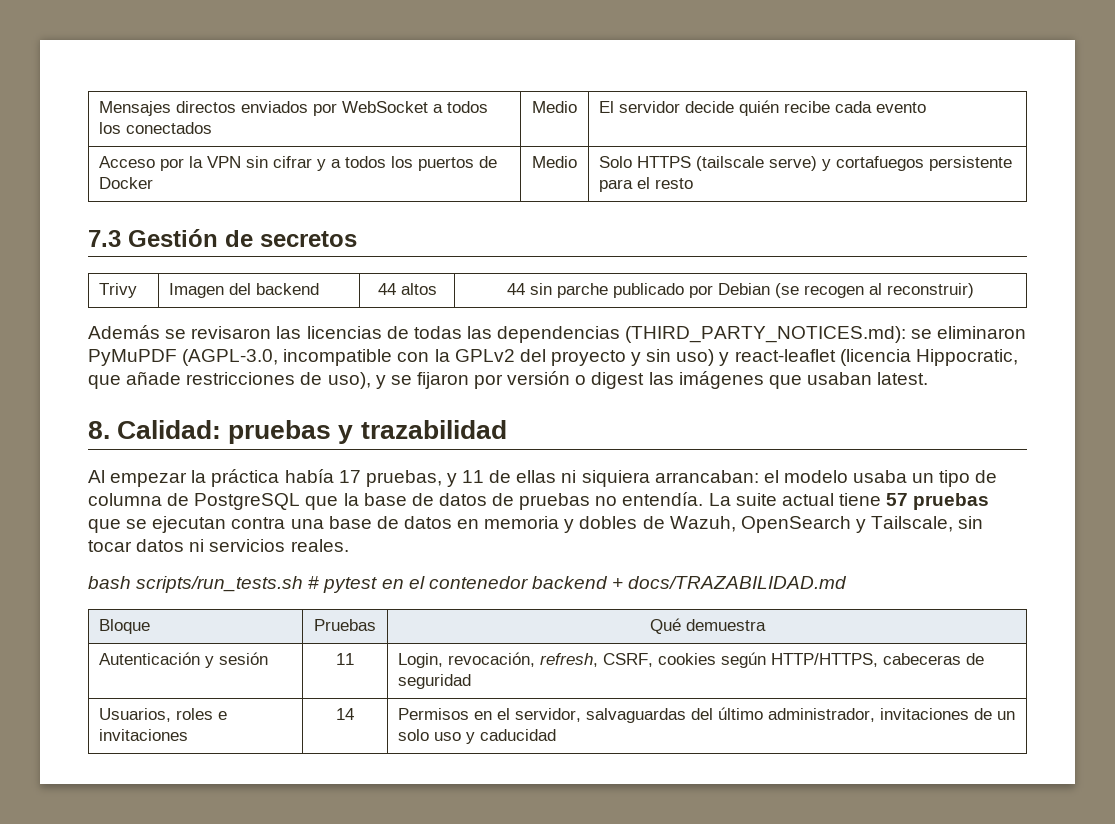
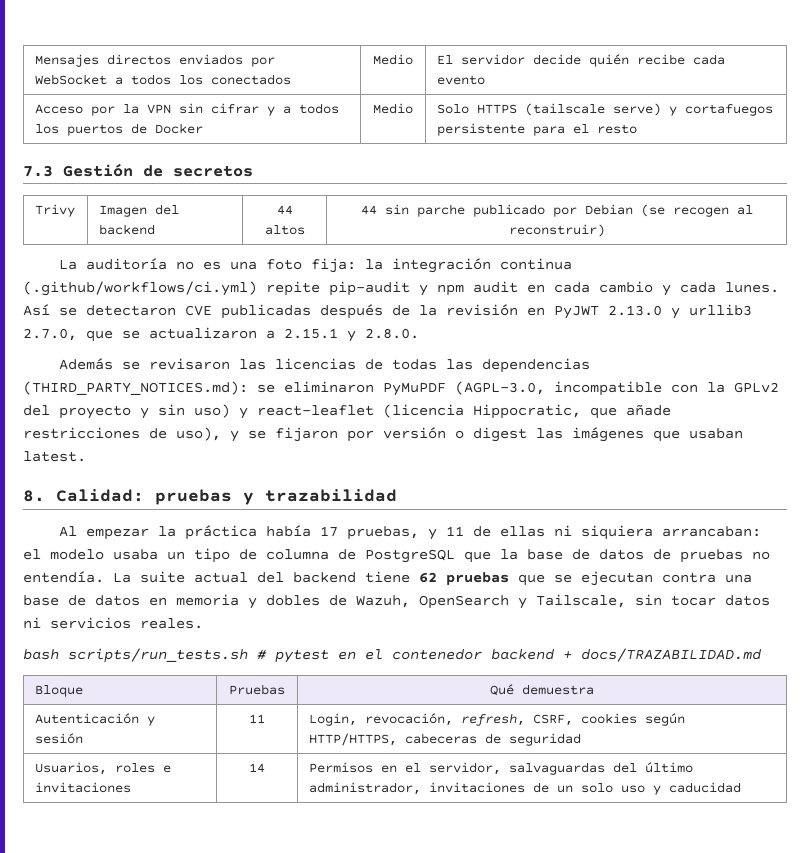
+ La auditoría no es una foto fija: la integración continua (.github/workflows/ci.yml) repite pip-audit y npm audit en cada cambio y cada lunes. Así se detectaron CVE publicadas después de la revisión en PyJWT 2.13.0 y urllib3 2.7.0, que se actualizaron a 2.15.1 y 2.8.0.
- La suite actual tiene 57 pruebas que se ejecutan contra una base de datos en memoria y dobles de Wazuh, OpenSearch y Tailscale, sin tocar datos ni servicios reales.
+ La suite actual del backend tiene 62 pruebas que se ejecutan contra una base de datos en memoria y dobles de Wazuh, OpenSearch y Tailscale, sin tocar datos ni servicios reales.

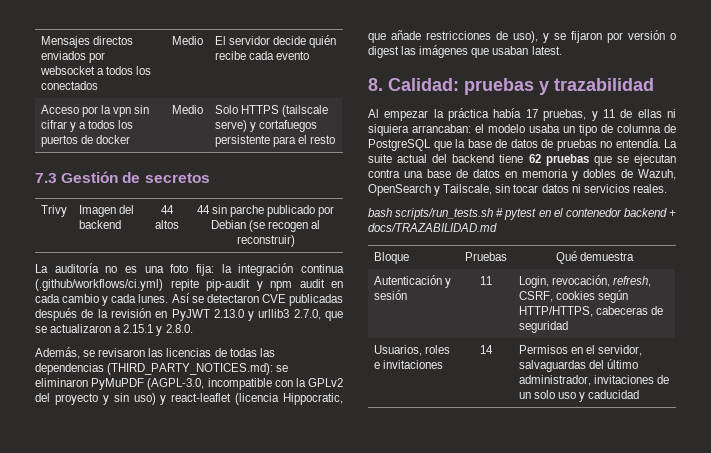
- Mensajes directos enviados por WebSocket a todos los conectados | Medio | El servidor decide quién recibe cada evento
+ Mensajes directos enviados por websocket a todos los conectados | Medio | El servidor decide quién recibe cada evento
- Acceso por la VPN sin cifrar y a todos los puertos de Docker | Medio | Solo HTTPS (tailscale serve) y cortafuegos persistente para el resto
+ Acceso por la vpn sin cifrar y a todos los puertos de docker | Medio | Solo HTTPS (tailscale serve) y cortafuegos persistente para el resto
- Además se revisaron las licencias de todas las dependencias (THIRD_PARTY_NOTICES.md): se eliminaron PyMuPDF (AGPL-3.0, incompatible con la GPLv2 del proyecto y sin uso) y react-leaflet (licencia Hippocratic, que añade restricciones de uso), y se fijaron por versión o digest las imágenes que usaban latest.
+ Además, se revisaron las licencias de todas las dependencias (THIRD_PARTY_NOTICES.md): se eliminaron PyMuPDF (AGPL-3.0, incompatible con la GPLv2 del proyecto y sin uso) y react-leaflet (licencia Hippocratic, que añade restricciones de uso), y se fijaron por versión o digest las imágenes que usaban latest.

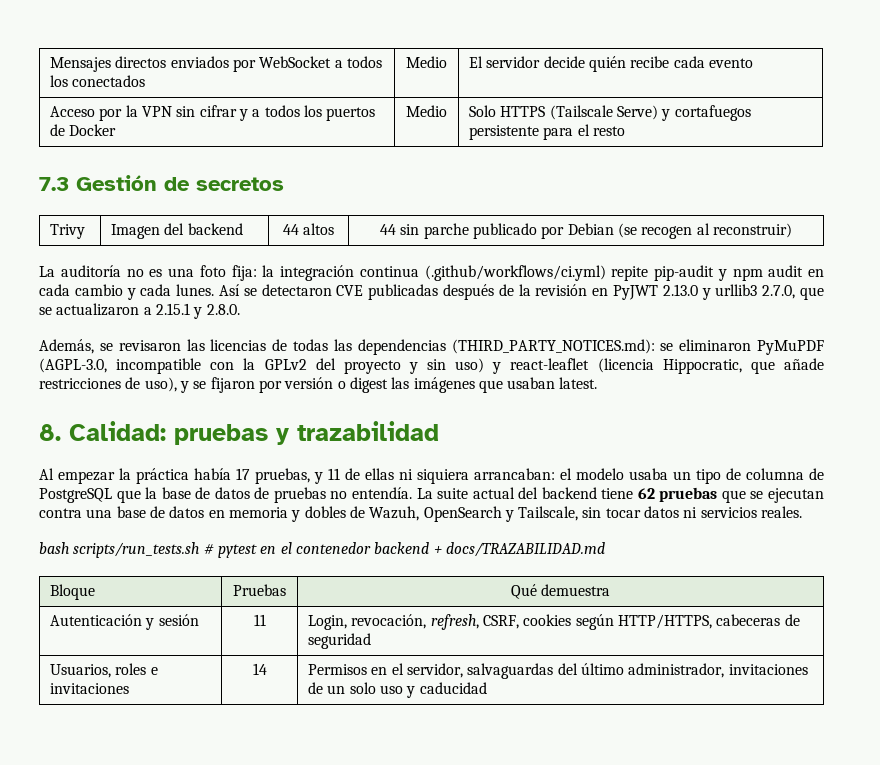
- Mensajes directos enviados por websocket a todos los conectados | Medio | El servidor decide quién recibe cada evento
+ Mensajes directos enviados por WebSocket a todos los conectados | Medio | El servidor decide quién recibe cada evento
- Acceso por la vpn sin cifrar y a todos los puertos de docker | Medio | Solo HTTPS (tailscale serve) y cortafuegos persistente para el resto
+ Acceso por la VPN sin cifrar y a todos los puertos de Docker | Medio | Solo HTTPS (Tailscale Serve) y cortafuegos persistente para el resto

